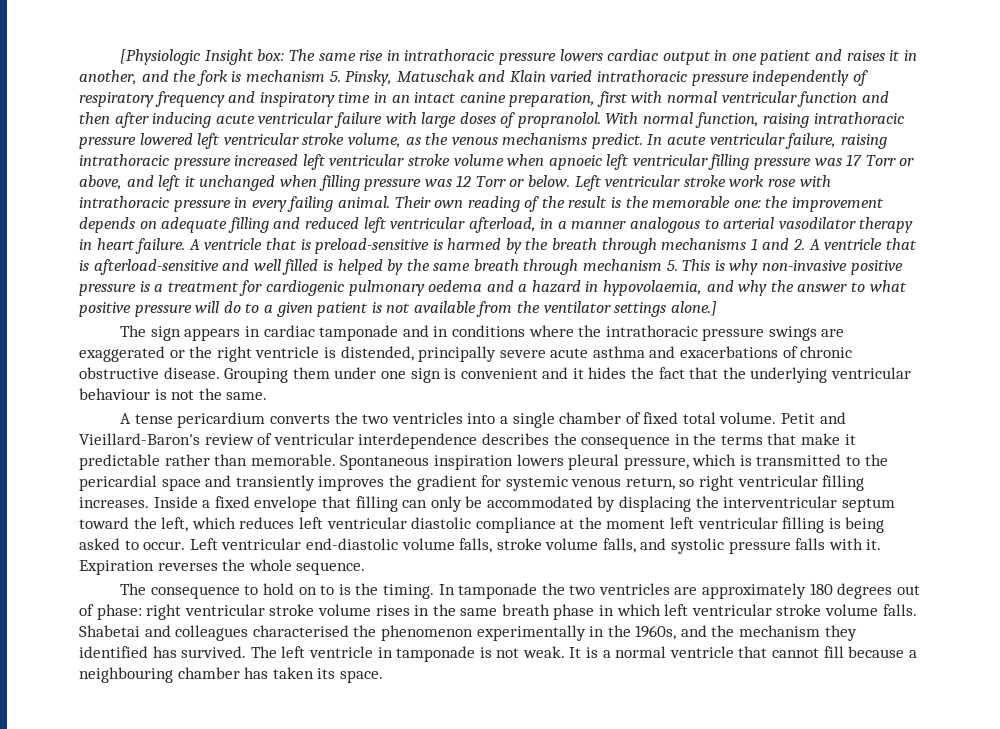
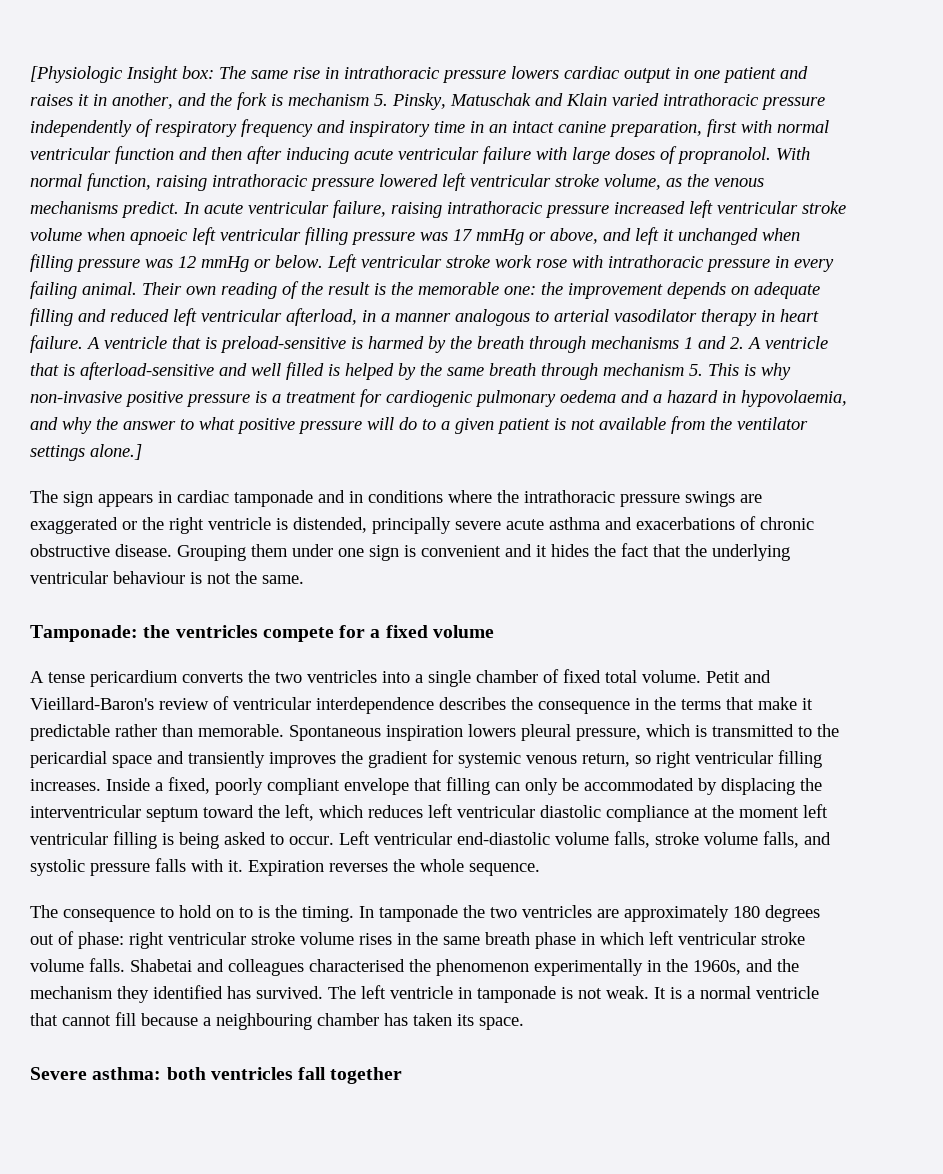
- In acute ventricular failure, raising intrathoracic pressure increased left ventricular stroke volume when apnoeic left ventricular filling pressure was 17 Torr or above, and left it unchanged when filling pressure was 12 Torr or below.
+ In acute ventricular failure, raising intrathoracic pressure increased left ventricular stroke volume when apnoeic left ventricular filling pressure was 17 mmHg or above, and left it unchanged when filling pressure was 12 mmHg or below.
+ Tamponade: the ventricles compete for a fixed volume
- Inside a fixed envelope that filling can only be accommodated by displacing the interventricular septum toward the left, which reduces left ventricular diastolic compliance at the moment left ventricular filling is being asked to occur.
+ Inside a fixed, poorly compliant envelope that filling can only be accommodated by displacing the interventricular septum toward the left, which reduces left ventricular diastolic compliance at the moment left ventricular filling is being asked to occur.
+ Severe asthma: both ventricles fall together

